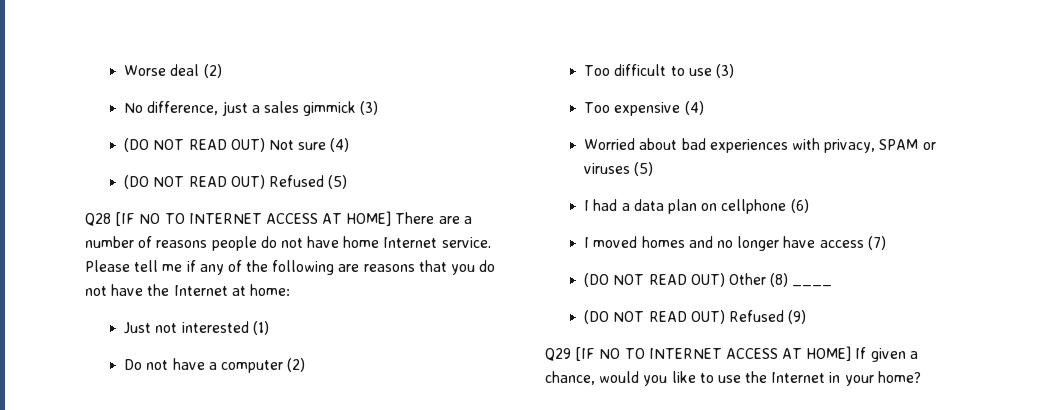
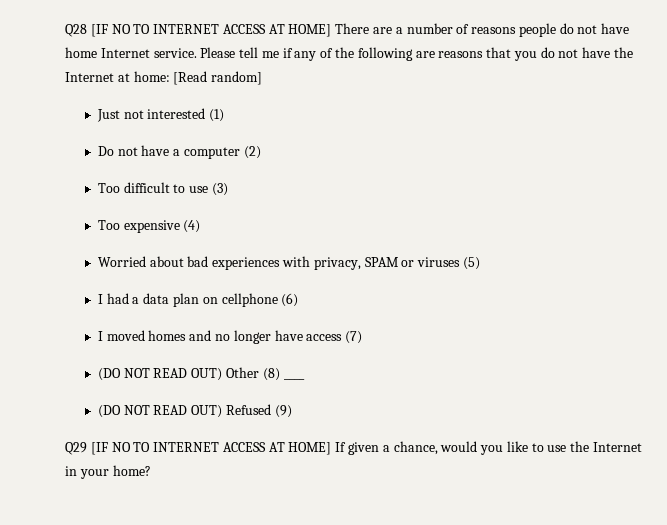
- Worse deal (2)
- No difference, just a sales gimmick (3)
- (DO NOT READ OUT) Not sure (4)
- (DO NOT READ OUT) Refused (5)
- Please tell me if any of the following are reasons that you do not have the Internet at home:
+ Please tell me if any of the following are reasons that you do not have the Internet at home: [Read random]

